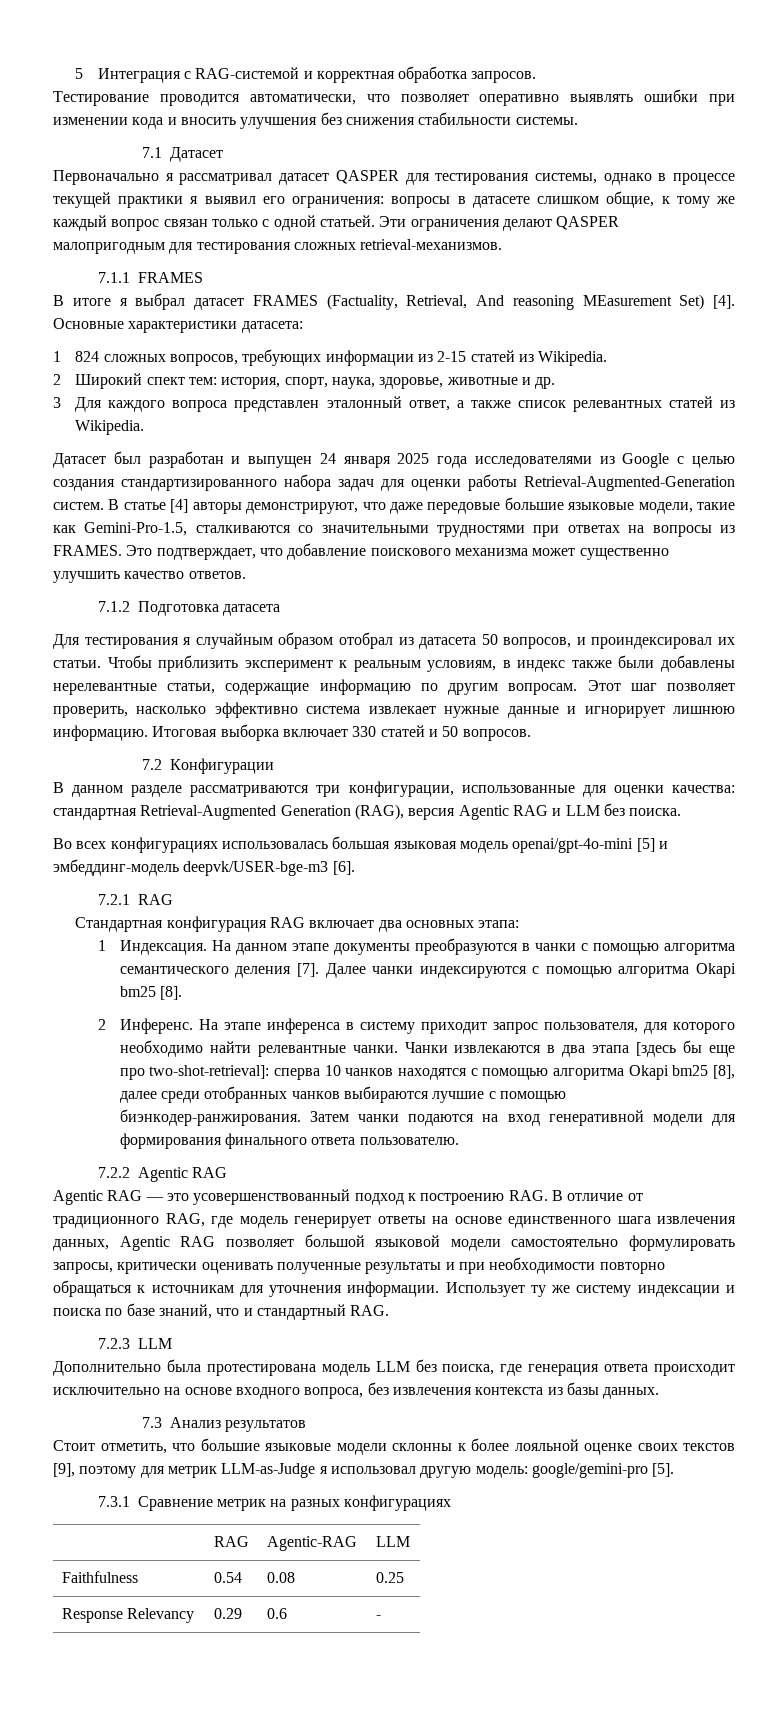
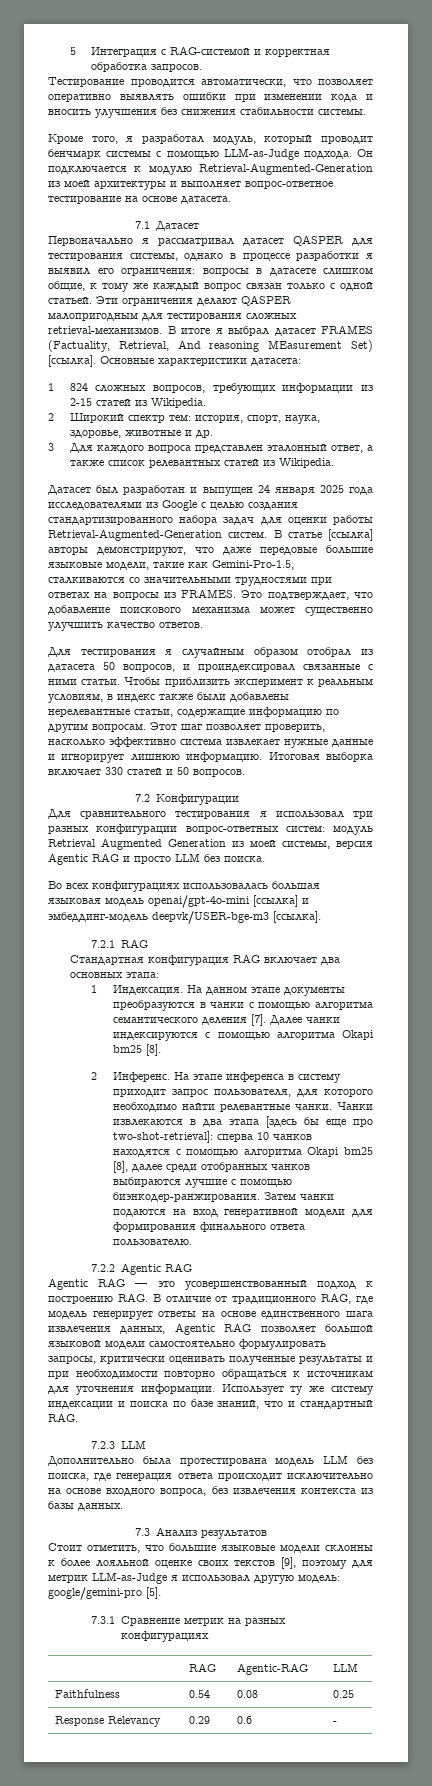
+ Кроме того, я разработал модуль, который проводит бенчмарк системы с помощью LLM-as-Judge подхода. Он подключается к модулю Retrieval-Augmented-Generation из моей архитектуры и выполняет вопрос-ответное тестирование на основе датасета.
- Первоначально я рассматривал датасет QASPER для тестирования системы, однако в процессе текущей практики я выявил его ограничения: вопросы в датасете слишком общие, к тому же каждый вопрос связан только с одной статьей.
+ Первоначально я рассматривал датасет QASPER для тестирования системы, однако в процессе разработки я выявил его ограничения: вопросы в датасете слишком общие, к тому же каждый вопрос связан только с одной статьей.
- Эти ограничения делают QASPER малопригодным для тестирования сложных retrieval-механизмов.
- 7.1.1 FRAMES
- В итоге я выбрал датасет FRAMES (Factuality, Retrieval, And reasoning MEasurement Set) [4].
+ Эти ограничения делают QASPER малопригодным для тестирования сложных retrieval-механизмов. В итоге я выбрал датасет FRAMES (Factuality, Retrieval, And reasoning MEasurement Set) [ссылка].
- 2 Широкий спект тем: история, спорт, наука, здоровье, животные и др.
+ 2 Широкий спектр тем: история, спорт, наука, здоровье, животные и др.
- В статье [4] авторы демонстрируют, что даже передовые большие языковые модели, такие как Gemini-Pro-1.5, сталкиваются со значительными трудностями при ответах на вопросы из FRAMES.
+ В статье [ссылка] авторы демонстрируют, что даже передовые большие языковые модели, такие как Gemini-Pro-1.5, сталкиваются со значительными трудностями при ответах на вопросы из FRAMES.
- 7.1.2 Подготовка датасета
- Для тестирования я случайным образом отобрал из датасета 50 вопросов, и проиндексировал их статьи.
+ Для тестирования я случайным образом отобрал из датасета 50 вопросов, и проиндексировал связанные с ними статьи.
- В данном разделе рассматриваются три конфигурации, использованные для оценки качества: стандартная Retrieval-Augmented Generation (RAG), версия Agentic RAG и LLM без поиска.
+ Для сравнительного тестирования я использовал три разных конфигурации вопрос-ответных систем: модуль Retrieval Augmented Generation из моей системы, версия Agentic RAG и просто LLM без поиска.
- Во всех конфигурациях использовалась большая языковая модель openai/gpt-4o-mini [5] и эмбеддинг-модель deepvk/USER-bge-m3 [6].
+ Во всех конфигурациях использовалась большая языковая модель openai/gpt-4o-mini [ссылка] и эмбеддинг-модель deepvk/USER-bge-m3 [ссылка].

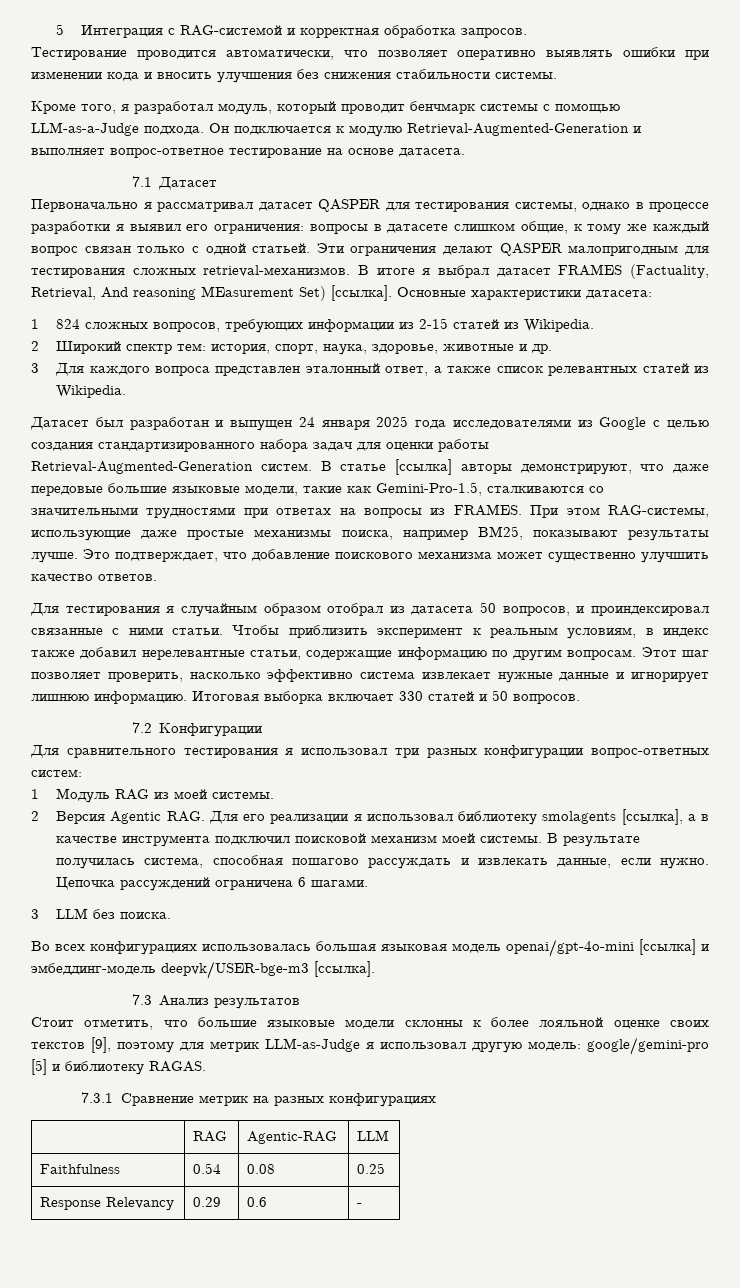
- Кроме того, я разработал модуль, который проводит бенчмарк системы с помощью LLM-as-Judge подхода.
+ Кроме того, я разработал модуль, который проводит бенчмарк системы с помощью LLM-as-а-Judge подхода.
- Он подключается к модулю Retrieval-Augmented-Generation из моей архитектуры и выполняет вопрос-ответное тестирование на основе датасета.
+ Он подключается к модулю Retrieval-Augmented-Generation и выполняет вопрос-ответное тестирование на основе датасета.
+ При этом RAG-системы, использующие даже простые механизмы поиска, например BM25, показывают результаты лучше.
- Чтобы приблизить эксперимент к реальным условиям, в индекс также были добавлены нерелевантные статьи, содержащие информацию по другим вопросам.
+ Чтобы приблизить эксперимент к реальным условиям, в индекс также добавил нерелевантные статьи, содержащие информацию по другим вопросам.
- Для сравнительного тестирования я использовал три разных конфигурации вопрос-ответных систем: модуль Retrieval Augmented Generation из моей системы, версия Agentic RAG и просто LLM без поиска.
+ Для сравнительного тестирования я использовал три разных конфигурации вопрос-ответных систем:
+ 1 Модуль RAG из моей системы.
+ 2 Версия Agentic RAG. Для его реализации я использовал библиотеку smolagents [ссылка], а в качестве инструмента подключил поисковой механизм моей системы. В результате получилась система, способная пошагово рассуждать и извлекать данные, если нужно. Цепочка рассуждений ограничена 6 шагами.
+ 3 LLM без поиска.
- 7.2.1 RAG
- Стандартная конфигурация RAG включает два основных этапа:
- 1 Индексация. На данном этапе документы преобразуются в чанки с помощью алгоритма семантического деления [7]. Далее чанки индексируются с помощью алгоритма Okapi bm25 [8].
- 2 Инференс. На этапе инференса в систему приходит запрос пользователя, для которого необходимо найти релевантные чанки. Чанки извлекаются в два этапа [здесь бы еще про two-shot-retrieval]: сперва 10 чанков находятся с помощью алгоритма Okapi bm25 [8], далее среди отобранных чанков выбираются лучшие с помощью биэнкодер-ранжирования. Затем чанки подаются на вход генеративной модели для формирования финального ответа пользователю.
- 7.2.2 Agentic RAG
- Agentic RAG — это усовершенствованный подход к построению RAG. В отличие от традиционного RAG, где модель генерирует ответы на основе единственного шага извлечения данных, Agentic RAG позволяет большой языковой модели самостоятельно формулировать запросы, критически оценивать полученные результаты и при необходимости повторно обращаться к источникам для уточнения информации. Использует ту же систему индексации и поиска по базе знаний, что и стандартный RAG.
- 7.2.3 LLM
- Дополнительно была протестирована модель LLM без поиска, где генерация ответа происходит исключительно на основе входного вопроса, без извлечения контекста из базы данных.
- Стоит отметить, что большие языковые модели склонны к более лояльной оценке своих текстов [9], поэтому для метрик LLM-as-Judge я использовал другую модель: google/gemini-pro [5].
+ Стоит отметить, что большие языковые модели склонны к более лояльной оценке своих текстов [9], поэтому для метрик LLM-as-Judge я использовал другую модель: google/gemini-pro [5] и библиотеку RAGAS.

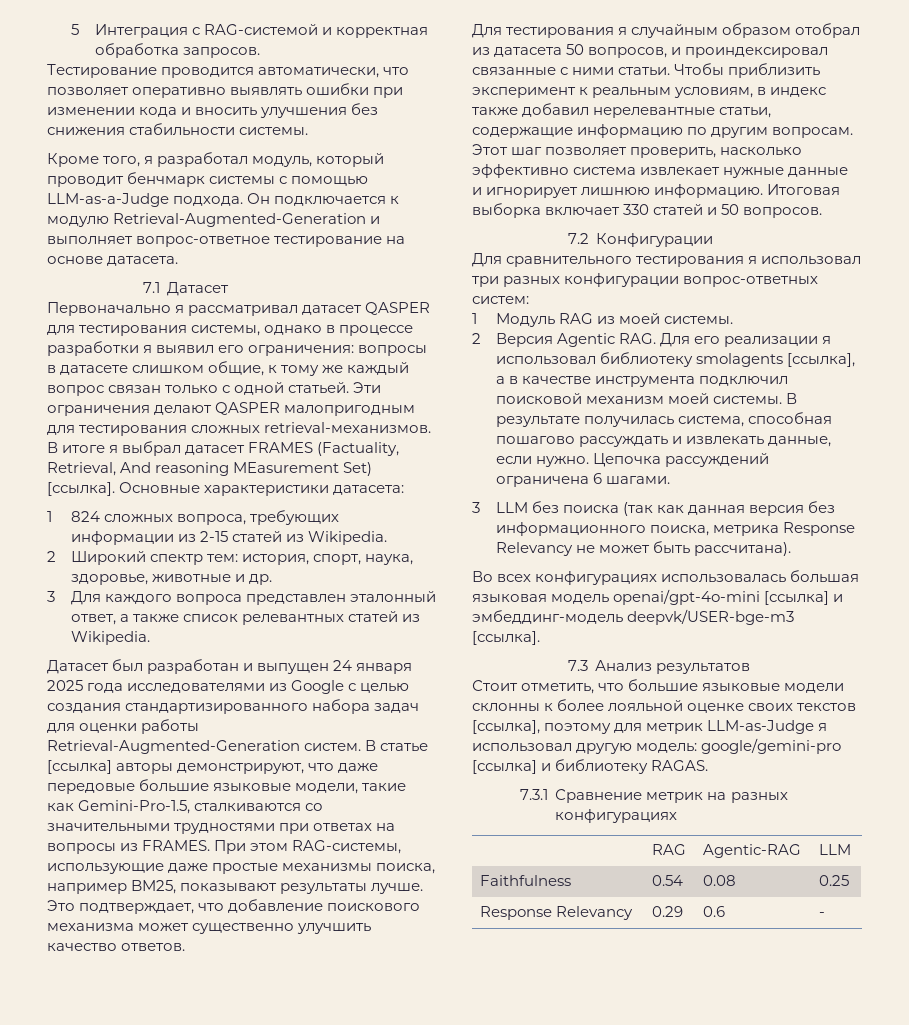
- 1 824 сложных вопросов, требующих информации из 2-15 статей из Wikipedia.
+ 1 824 сложных вопроса, требующих информации из 2-15 статей из Wikipedia.
- 3 LLM без поиска.
+ 3 LLM без поиска (так как данная версия без информационного поиска, метрика Response Relevancy не может быть рассчитана).
- Стоит отметить, что большие языковые модели склонны к более лояльной оценке своих текстов [9], поэтому для метрик LLM-as-Judge я использовал другую модель: google/gemini-pro [5] и библиотеку RAGAS.
+ Стоит отметить, что большие языковые модели склонны к более лояльной оценке своих текстов [ссылка], поэтому для метрик LLM-as-Judge я использовал другую модель: google/gemini-pro [ссылка] и библиотеку RAGAS.

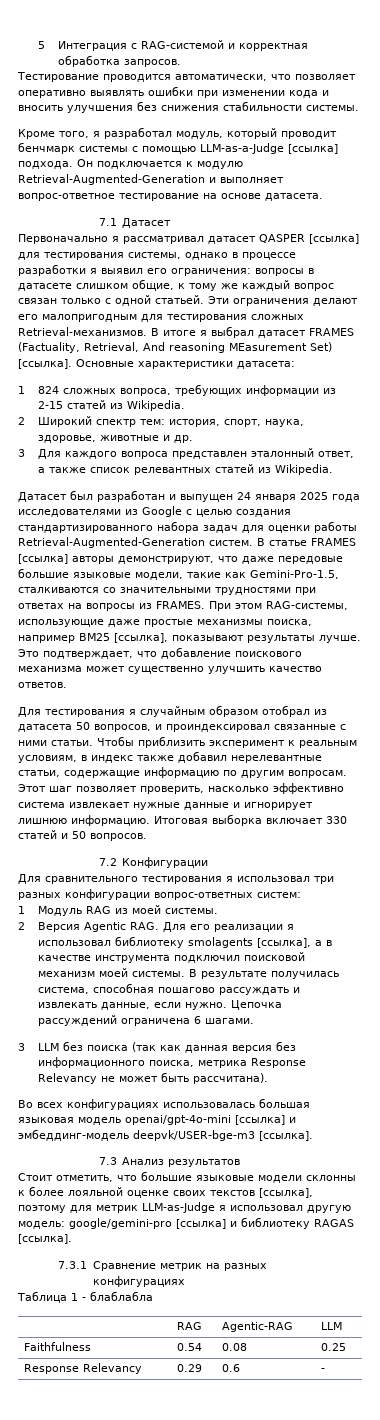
- Кроме того, я разработал модуль, который проводит бенчмарк системы с помощью LLM-as-а-Judge подхода.
+ Кроме того, я разработал модуль, который проводит бенчмарк системы с помощью LLM-as-а-Judge [ссылка] подхода.
- Первоначально я рассматривал датасет QASPER для тестирования системы, однако в процессе разработки я выявил его ограничения: вопросы в датасете слишком общие, к тому же каждый вопрос связан только с одной статьей.
+ Первоначально я рассматривал датасет QASPER [ссылка] для тестирования системы, однако в процессе разработки я выявил его ограничения: вопросы в датасете слишком общие, к тому же каждый вопрос связан только с одной статьей.
- Эти ограничения делают QASPER малопригодным для тестирования сложных retrieval-механизмов.
+ Эти ограничения делают его малопригодным для тестирования сложных Retrieval-механизмов.
- В статье [ссылка] авторы демонстрируют, что даже передовые большие языковые модели, такие как Gemini-Pro-1.5, сталкиваются со значительными трудностями при ответах на вопросы из FRAMES.
+ В статье FRAMES [ссылка] авторы демонстрируют, что даже передовые большие языковые модели, такие как Gemini-Pro-1.5, сталкиваются со значительными трудностями при ответах на вопросы из FRAMES.
- При этом RAG-системы, использующие даже простые механизмы поиска, например BM25, показывают результаты лучше.
+ При этом RAG-системы, использующие даже простые механизмы поиска, например BM25 [ссылка], показывают результаты лучше.
- Стоит отметить, что большие языковые модели склонны к более лояльной оценке своих текстов [ссылка], поэтому для метрик LLM-as-Judge я использовал другую модель: google/gemini-pro [ссылка] и библиотеку RAGAS.
+ Стоит отметить, что большие языковые модели склонны к более лояльной оценке своих текстов [ссылка], поэтому для метрик LLM-as-Judge я использовал другую модель: google/gemini-pro [ссылка] и библиотеку RAGAS [ссылка].
+ Таблица 1 - блаблабла

